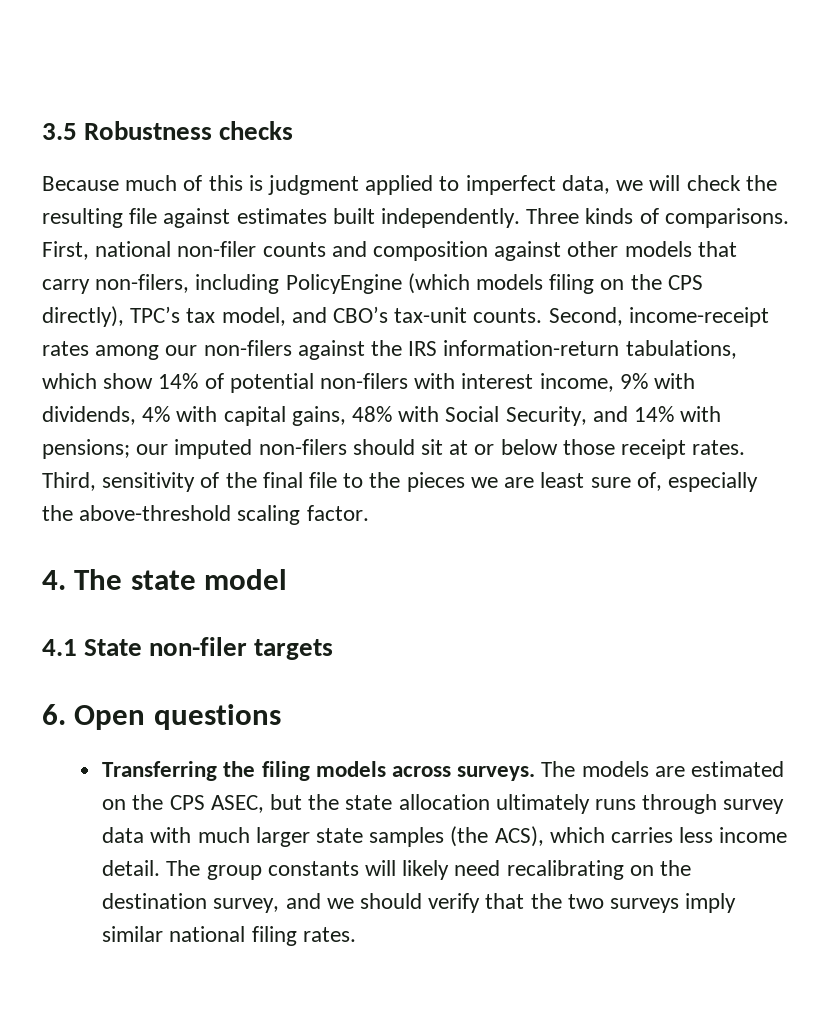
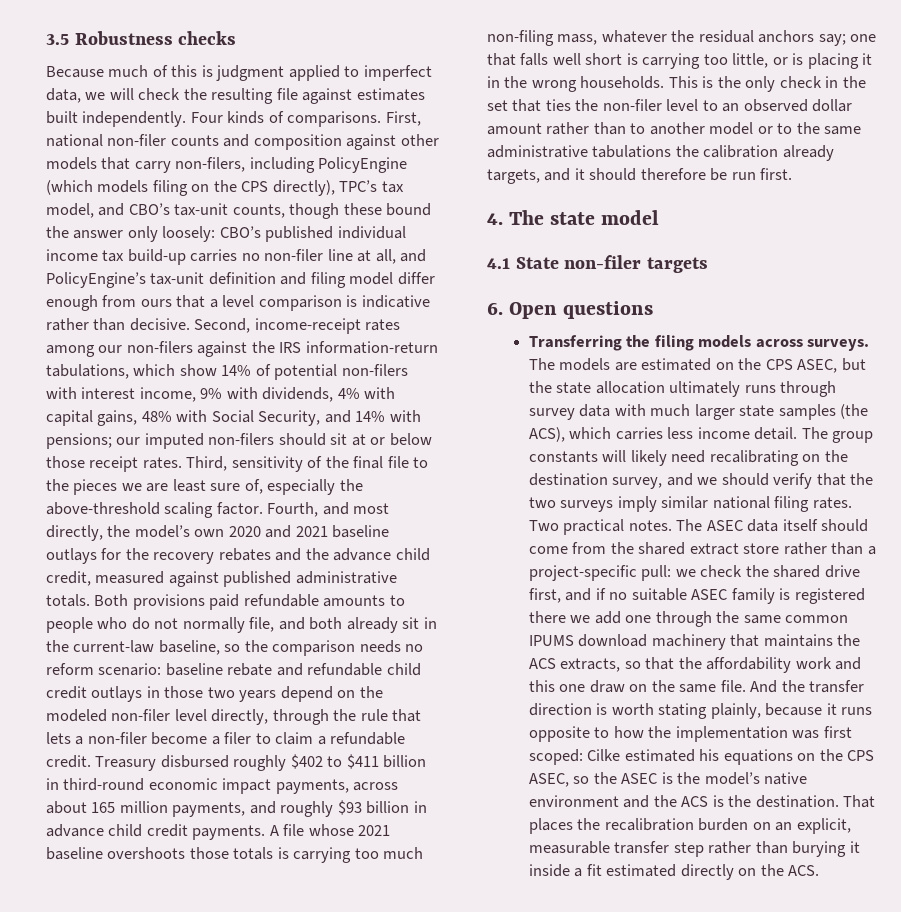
- Three kinds of comparisons.
+ Four kinds of comparisons.
- First, national non-filer counts and composition against other models that carry non-filers, including PolicyEngine (which models filing on the CPS directly), TPC’s tax model, and CBO’s tax-unit counts.
+ First, national non-filer counts and composition against other models that carry non-filers, including PolicyEngine (which models filing on the CPS directly), TPC’s tax model, and CBO’s tax-unit counts, though these bound the answer only loosely: CBO’s published individual income tax build-up carries no non-filer line at all, and PolicyEngine’s tax-unit definition and filing model differ enough from ours that a level comparison is indicative rather than decisive.
+ Fourth, and most directly, the model’s own 2020 and 2021 baseline outlays for the recovery rebates and the advance child credit, measured against published administrative totals. Both provisions paid refundable amounts to people who do not normally file, and both already sit in the current-law baseline, so the comparison needs no reform scenario: baseline rebate and refundable child credit outlays in those two years depend on the modeled non-filer level directly, through the rule that lets a non-filer become a filer to claim a refundable credit. Treasury disbursed roughly $402 to $411 billion in third-round economic impact payments, across about 165 million payments, and roughly $93 billion in advance child credit payments. A file whose 2021 baseline overshoots those totals is carrying too much non-filing mass, whatever the residual anchors say; one that falls well short is carrying too little, or is placing it in the wrong households. This is the only check in the set that ties the non-filer level to an observed dollar amount rather than to another model or to the same administrative tabulations the calibration already targets, and it should therefore be run first.
+ Two practical notes. The ASEC data itself should come from the shared extract store rather than a project-specific pull: we check the shared drive first, and if no suitable ASEC family is registered there we add one through the same common IPUMS download machinery that maintains the ACS extracts, so that the affordability work and this one draw on the same file. And the transfer direction is worth stating plainly, because it runs opposite to how the implementation was first scoped: Cilke estimated his equations on the CPS ASEC, so the ASEC is the model’s native environment and the ACS is the destination. That places the recalibration burden on an explicit, measurable transfer step rather than burying it inside a fit estimated directly on the ACS.

